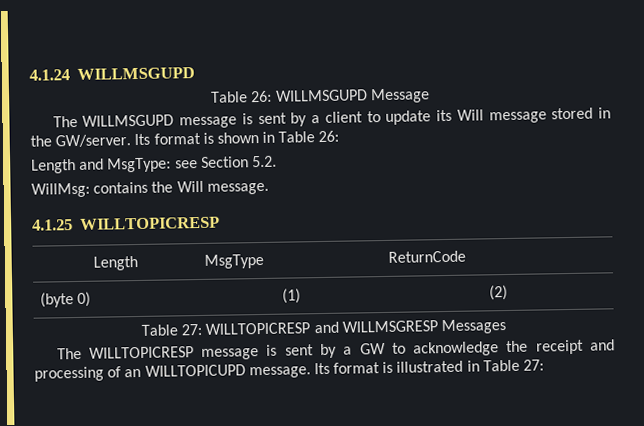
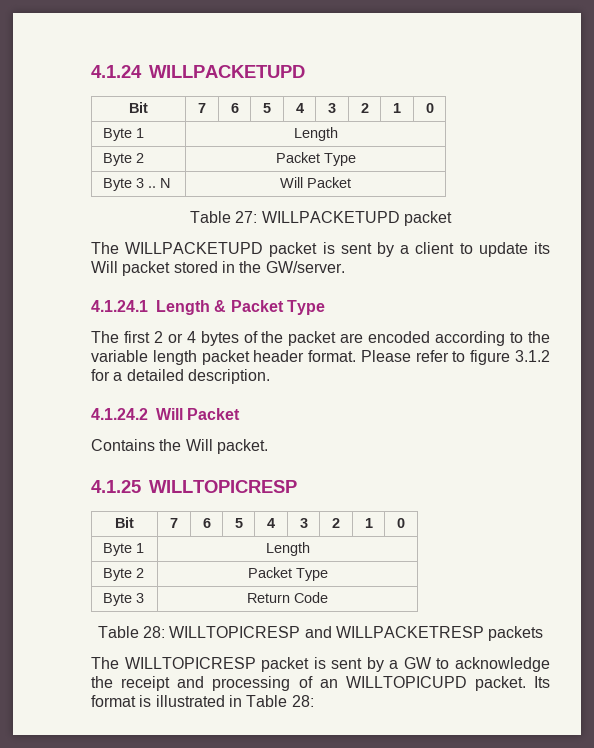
- 4.1.24 WILLMSGUPD
- Table 26: WILLMSGUPD Message
- The WILLMSGUPD message is sent by a client to update its Will message stored in the GW/server. Its format is shown in Table 26:
- Length and MsgType: see Section 5.2.
- WillMsg: contains the Will message.
+ 4.1.24 WILLPACKETUPD
+ Bit | 7 | 6 | 5 | 4 | 3 | 2 | 1 | 0
+ Byte 1 | Length
+ Byte 2 | Packet Type
+ Byte 3 .. N | Will Packet
+ Table 27: WILLPACKETUPD packet
+ The WILLPACKETUPD packet is sent by a client to update its Will packet stored in the GW/server.
+ 4.1.24.1 Length & Packet Type
+ The first 2 or 4 bytes of the packet are encoded according to the variable length packet header format. Please refer to figure 3.1.2 for a detailed description.
+ 4.1.24.2 Will Packet
+ Contains the Will packet.
  4.1.25 WILLTOPICRESP
- Length | MsgType | ReturnCode
- (byte 0) | (1) | (2)
- Table 27: WILLTOPICRESP and WILLMSGRESP Messages
+ Bit | 7 | 6 | 5 | 4 | 3 | 2 | 1 | 0
+ Byte 1 | Length
+ Byte 2 | Packet Type
+ Byte 3 | Return Code
+ Table 28: WILLTOPICRESP and WILLPACKETRESP packets
- The WILLTOPICRESP message is sent by a GW to acknowledge the receipt and processing of an WILLTOPICUPD message.
+ The WILLTOPICRESP packet is sent by a GW to acknowledge the receipt and processing of an WILLTOPICUPD packet.
- Its format is illustrated in Table 27:
+ Its format is illustrated in Table 28:

